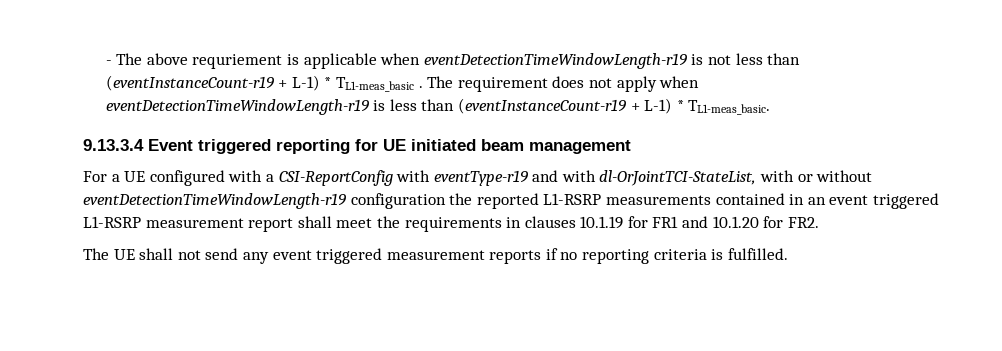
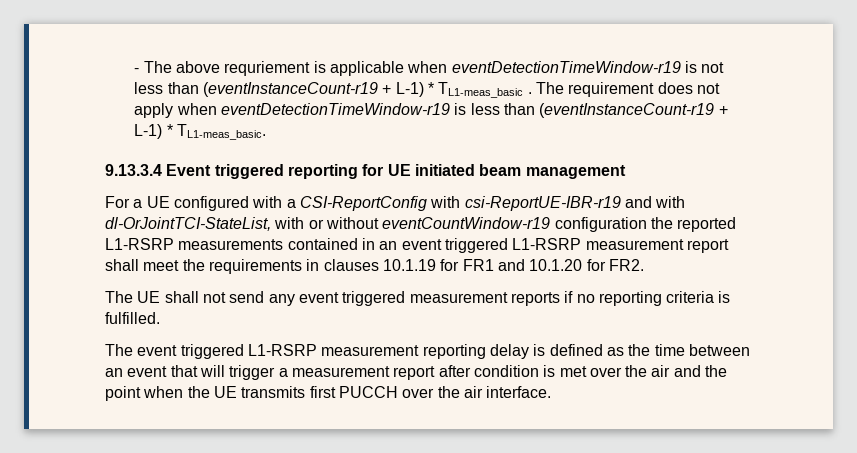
- - The above requriement is applicable when eventDetectionTimeWindowLength-r19 is not less than (eventInstanceCount-r19 + L-1) * TL1-meas_basic .
+ - The above requriement is applicable when eventDetectionTimeWindow-r19 is not less than (eventInstanceCount-r19 + L-1) * TL1-meas_basic .
- The requirement does not apply when eventDetectionTimeWindowLength-r19 is less than (eventInstanceCount-r19 + L-1) * TL1-meas_basic.
+ The requirement does not apply when eventDetectionTimeWindow-r19 is less than (eventInstanceCount-r19 + L-1) * TL1-meas_basic.
- For a UE configured with a CSI-ReportConfig with eventType-r19 and with dl-OrJointTCI-StateList, with or without eventDetectionTimeWindowLength-r19 configuration the reported L1-RSRP measurements contained in an event triggered L1-RSRP measurement report shall meet the requirements in clauses 10.1.19 for FR1 and 10.1.20 for FR2.
+ For a UE configured with a CSI-ReportConfig with csi-ReportUE-IBR-r19 and with dl-OrJointTCI-StateList, with or without eventCountWindow-r19 configuration the reported L1-RSRP measurements contained in an event triggered L1-RSRP measurement report shall meet the requirements in clauses 10.1.19 for FR1 and 10.1.20 for FR2.
+ The event triggered L1-RSRP measurement reporting delay is defined as the time between an event that will trigger a measurement report after condition is met over the air and the point when the UE transmits first PUCCH over the air interface.

